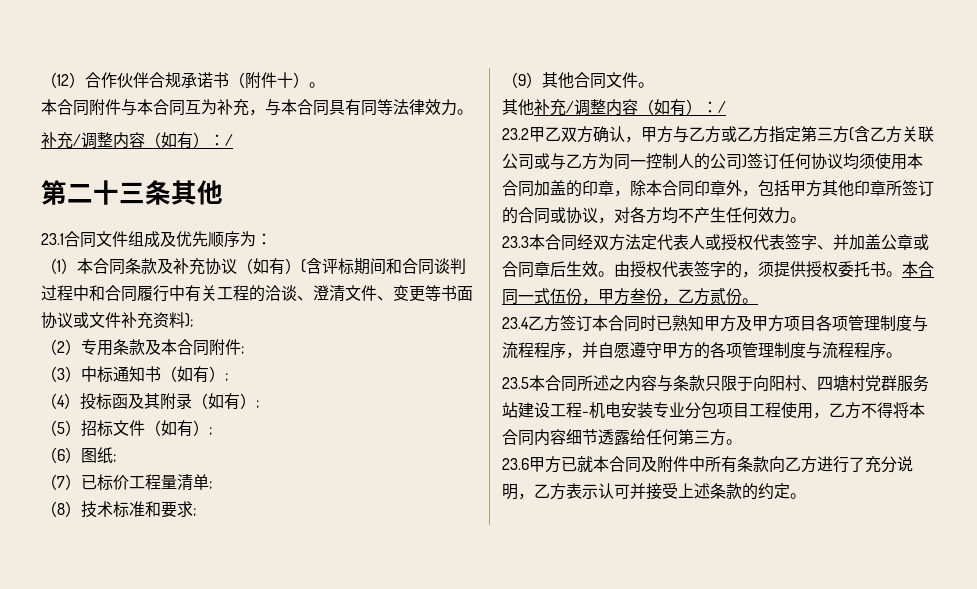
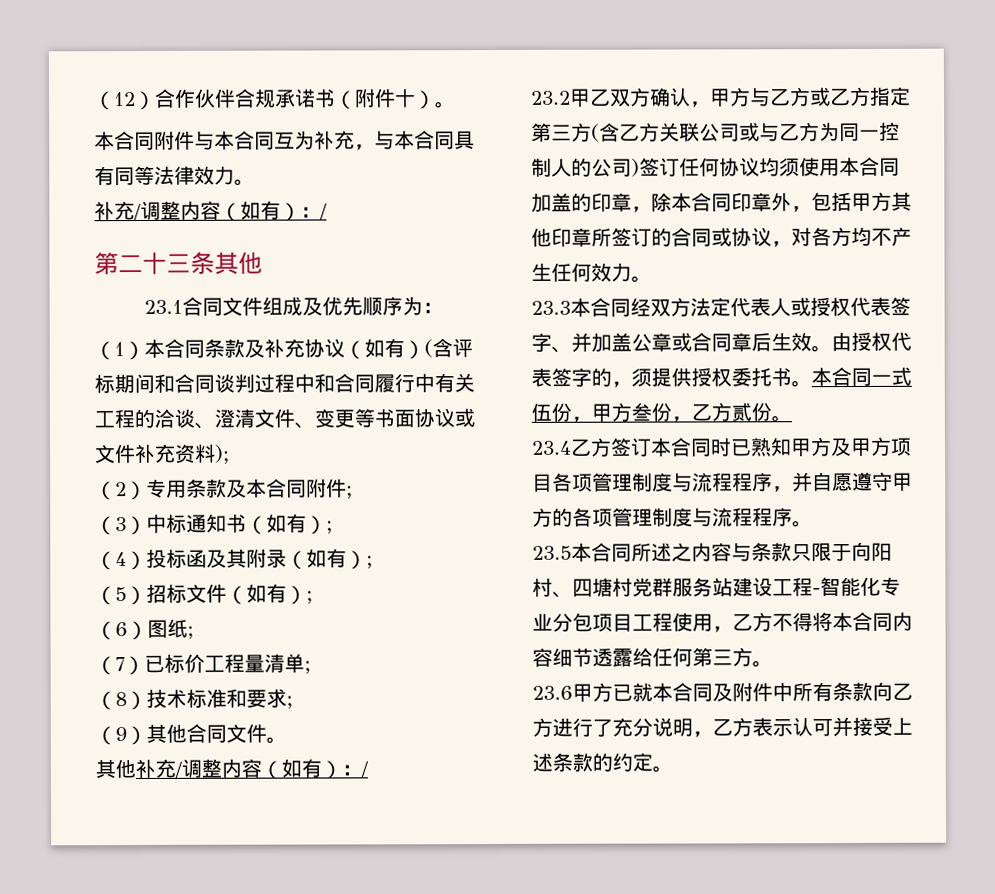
- 23.5本合同所述之内容与条款只限于向阳村、四塘村党群服务站建设工程-机电安装专业分包项目工程使用，乙方不得将本合同内容细节透露给任何第三方。
+ 23.5本合同所述之内容与条款只限于向阳村、四塘村党群服务站建设工程-智能化专业分包项目工程使用，乙方不得将本合同内容细节透露给任何第三方。

